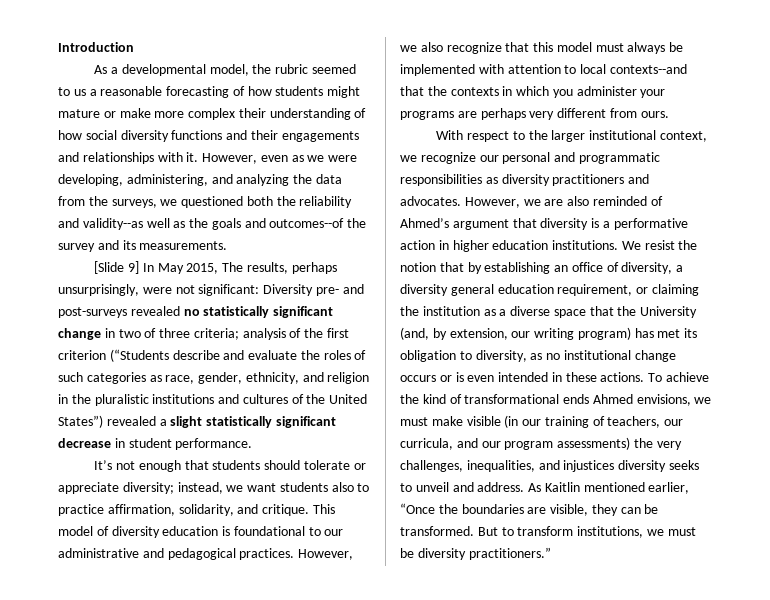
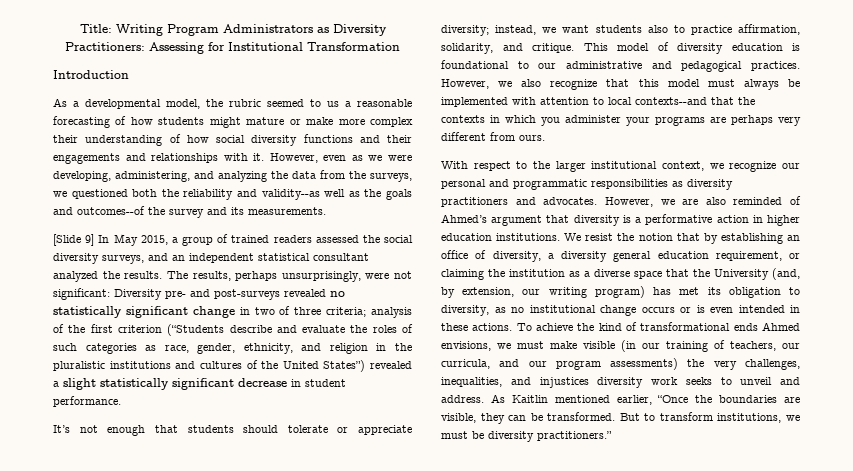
+ Title: Writing Program Administrators as Diversity Practitioners: Assessing for Institutional Transformation
- [Slide 9] In May 2015, The results, perhaps unsurprisingly, were not significant:
+ [Slide 9] In May 2015, a group of trained readers assessed the social diversity surveys, and an independent statistical consultant analyzed the results. The results, perhaps unsurprisingly, were not significant:
- To achieve the kind of transformational ends Ahmed envisions, we must make visible (in our training of teachers, our curricula, and our program assessments) the very challenges, inequalities, and injustices diversity seeks to unveil and address.
+ To achieve the kind of transformational ends Ahmed envisions, we must make visible (in our training of teachers, our curricula, and our program assessments) the very challenges, inequalities, and injustices diversity work seeks to unveil and address.

